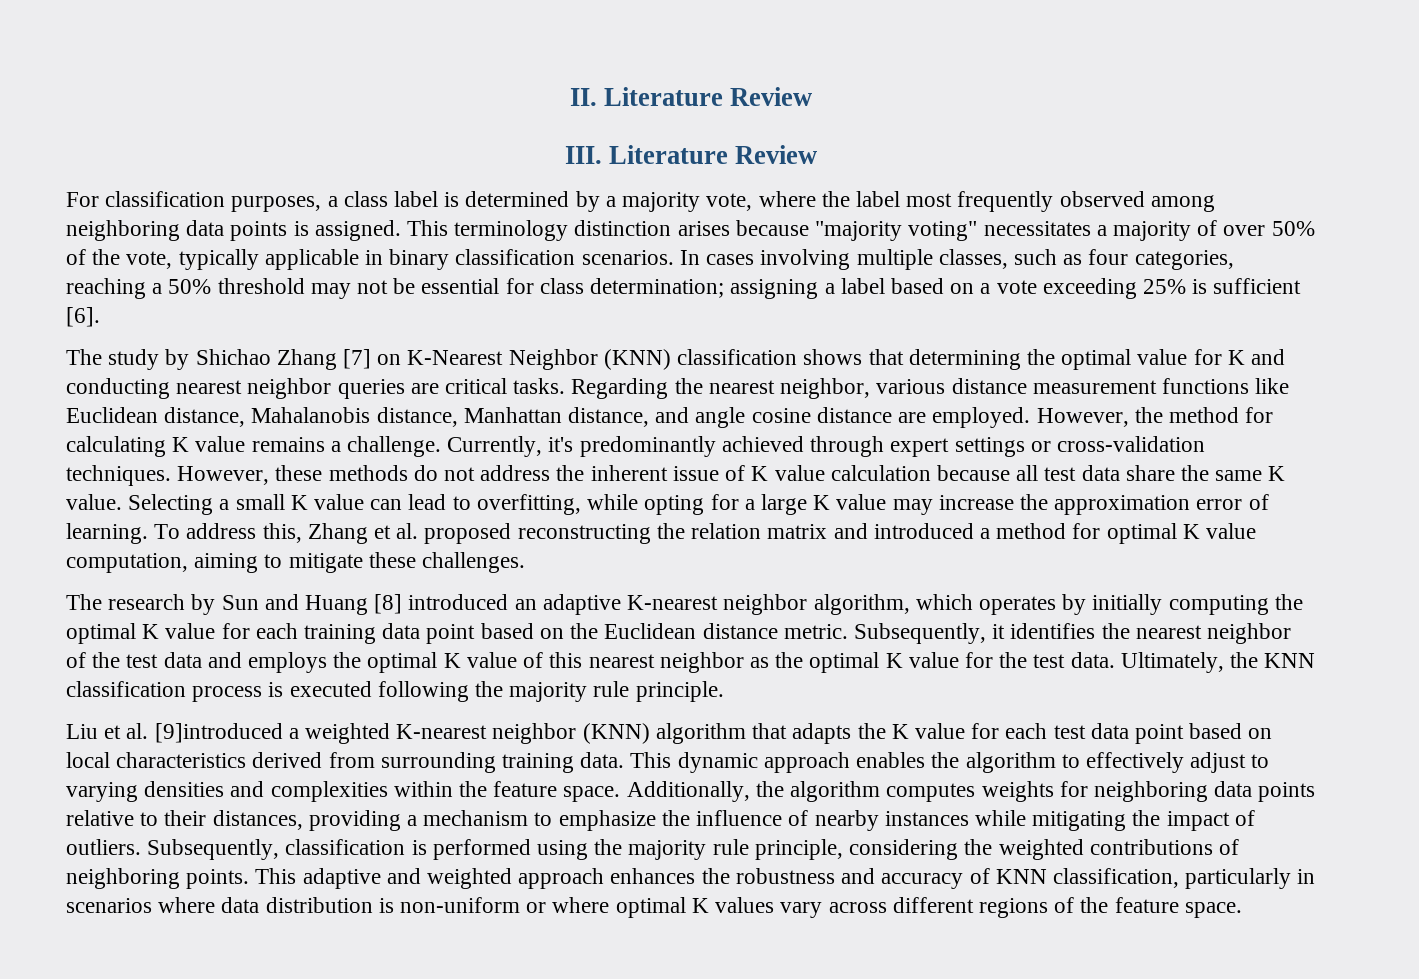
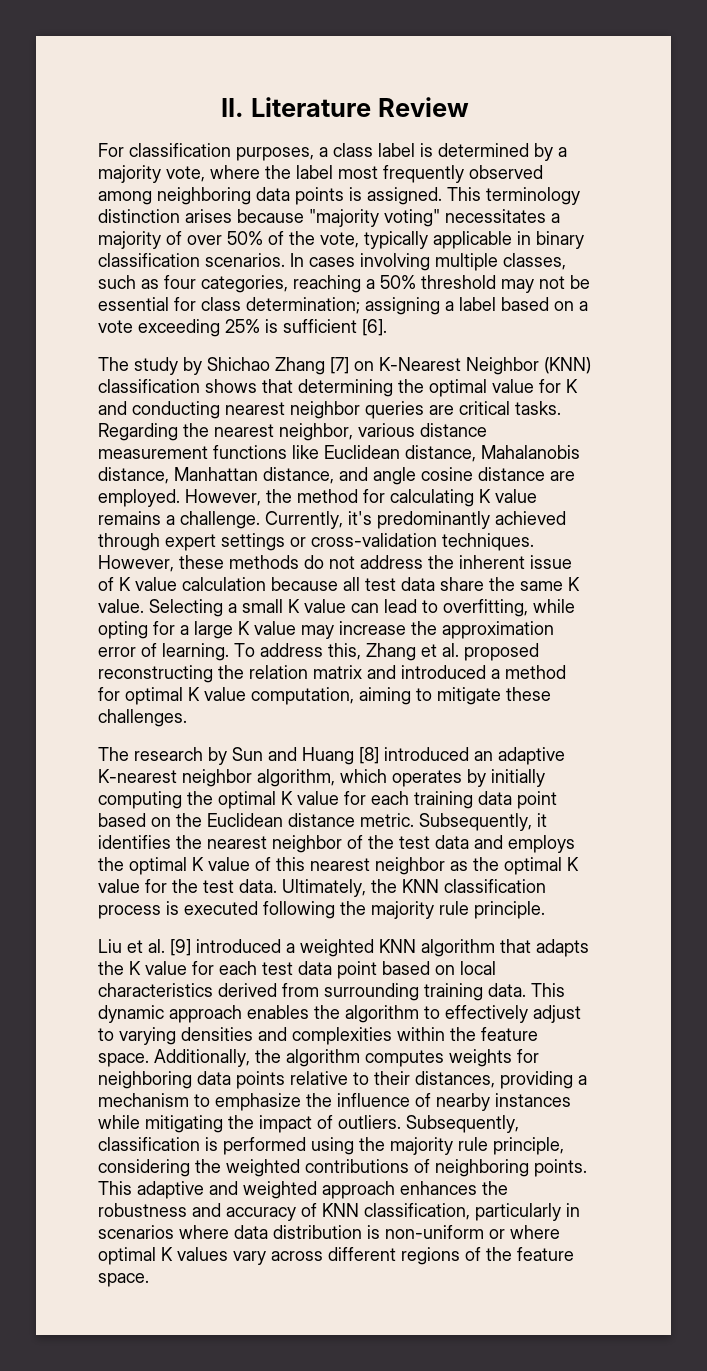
- III. Literature Review
- Liu et al. [9]introduced a weighted K-nearest neighbor (KNN) algorithm that adapts the K value for each test data point based on local characteristics derived from surrounding training data.
+ Liu et al. [9] introduced a weighted KNN algorithm that adapts the K value for each test data point based on local characteristics derived from surrounding training data.

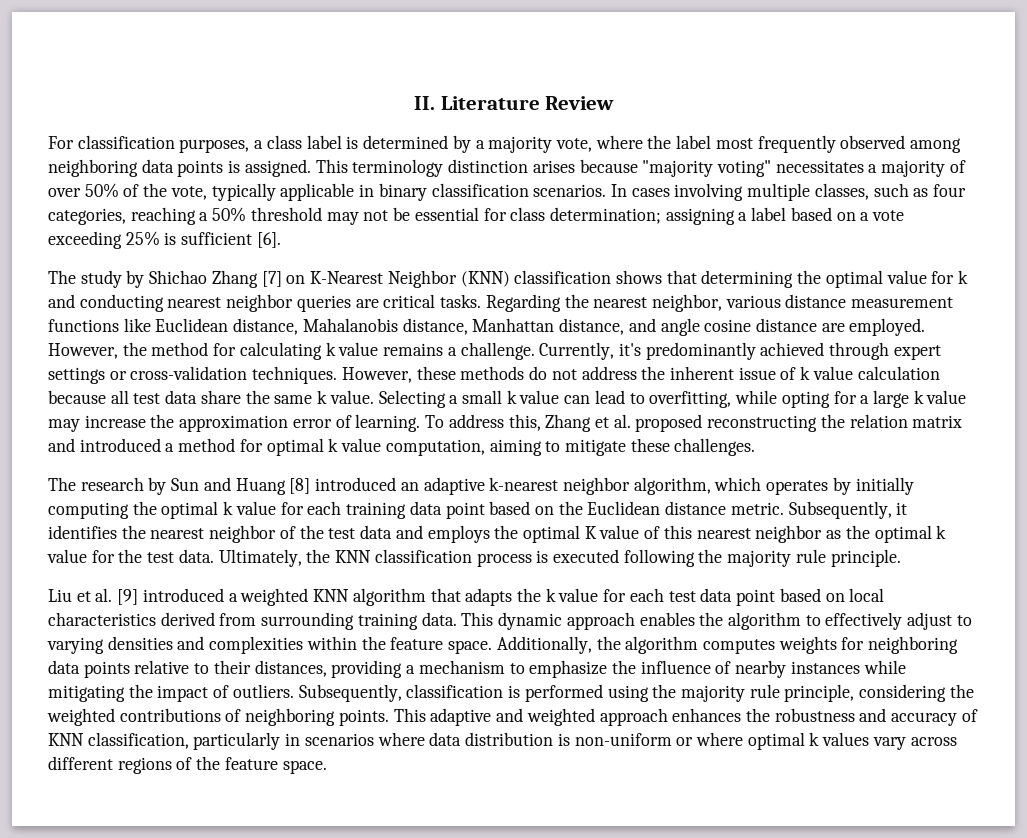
- The study by Shichao Zhang [7] on K-Nearest Neighbor (KNN) classification shows that determining the optimal value for K and conducting nearest neighbor queries are critical tasks.
+ The study by Shichao Zhang [7] on K-Nearest Neighbor (KNN) classification shows that determining the optimal value for k and conducting nearest neighbor queries are critical tasks.
- However, the method for calculating K value remains a challenge.
+ However, the method for calculating k value remains a challenge.
- However, these methods do not address the inherent issue of K value calculation because all test data share the same K value.
+ However, these methods do not address the inherent issue of k value calculation because all test data share the same k value.
- Selecting a small K value can lead to overfitting, while opting for a large K value may increase the approximation error of learning.
+ Selecting a small k value can lead to overfitting, while opting for a large k value may increase the approximation error of learning.
- To address this, Zhang et al. proposed reconstructing the relation matrix and introduced a method for optimal K value computation, aiming to mitigate these challenges.
+ To address this, Zhang et al. proposed reconstructing the relation matrix and introduced a method for optimal k value computation, aiming to mitigate these challenges.
- The research by Sun and Huang [8] introduced an adaptive K-nearest neighbor algorithm, which operates by initially computing the optimal K value for each training data point based on the Euclidean distance metric.
+ The research by Sun and Huang [8] introduced an adaptive k-nearest neighbor algorithm, which operates by initially computing the optimal k value for each training data point based on the Euclidean distance metric.
- Subsequently, it identifies the nearest neighbor of the test data and employs the optimal K value of this nearest neighbor as the optimal K value for the test data.
+ Subsequently, it identifies the nearest neighbor of the test data and employs the optimal K value of this nearest neighbor as the optimal k value for the test data.
- Liu et al. [9] introduced a weighted KNN algorithm that adapts the K value for each test data point based on local characteristics derived from surrounding training data.
+ Liu et al. [9] introduced a weighted KNN algorithm that adapts the k value for each test data point based on local characteristics derived from surrounding training data.
- This adaptive and weighted approach enhances the robustness and accuracy of KNN classification, particularly in scenarios where data distribution is non-uniform or where optimal K values vary across different regions of the feature space.
+ This adaptive and weighted approach enhances the robustness and accuracy of KNN classification, particularly in scenarios where data distribution is non-uniform or where optimal k values vary across different regions of the feature space.

